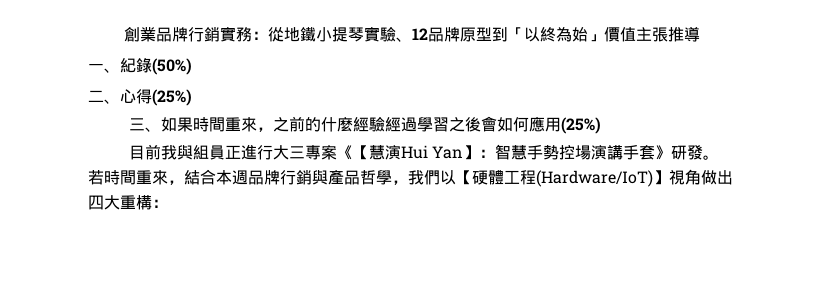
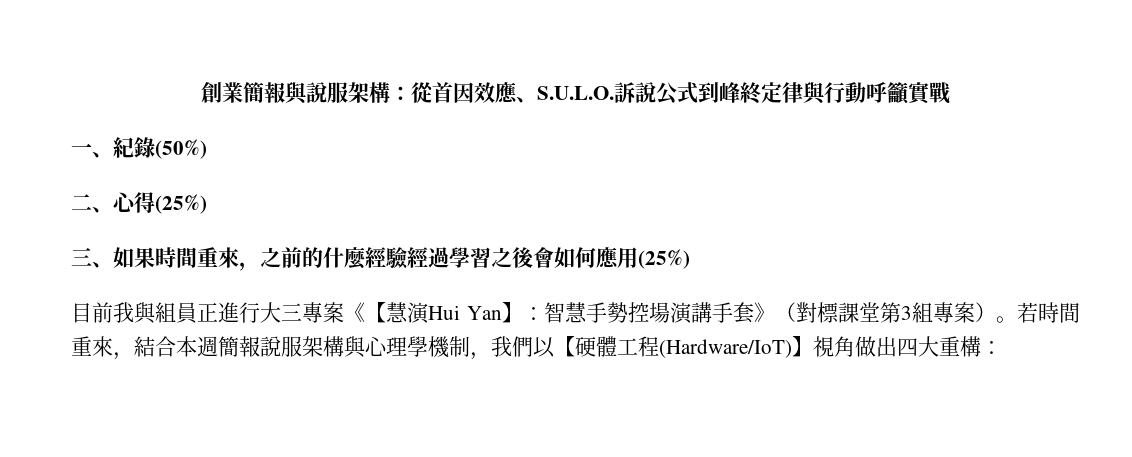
- 創業品牌行銷實務：從地鐵小提琴實驗、12品牌原型到「以終為始」價值主張推導
+ 創業簡報與說服架構：從首因效應、S.U.L.O.訴說公式到峰終定律與行動呼籲實戰
- 目前我與組員正進行大三專案《【慧演Hui Yan】：智慧手勢控場演講手套》研發。
+ 目前我與組員正進行大三專案《【慧演Hui Yan】：智慧手勢控場演講手套》（對標課堂第3組專案）。
- 若時間重來，結合本週品牌行銷與產品哲學，我們以【硬體工程(Hardware/IoT)】視角做出四大重構：
+ 若時間重來，結合本週簡報說服架構與心理學機制，我們以【硬體工程(Hardware/IoT)】視角做出四大重構：

